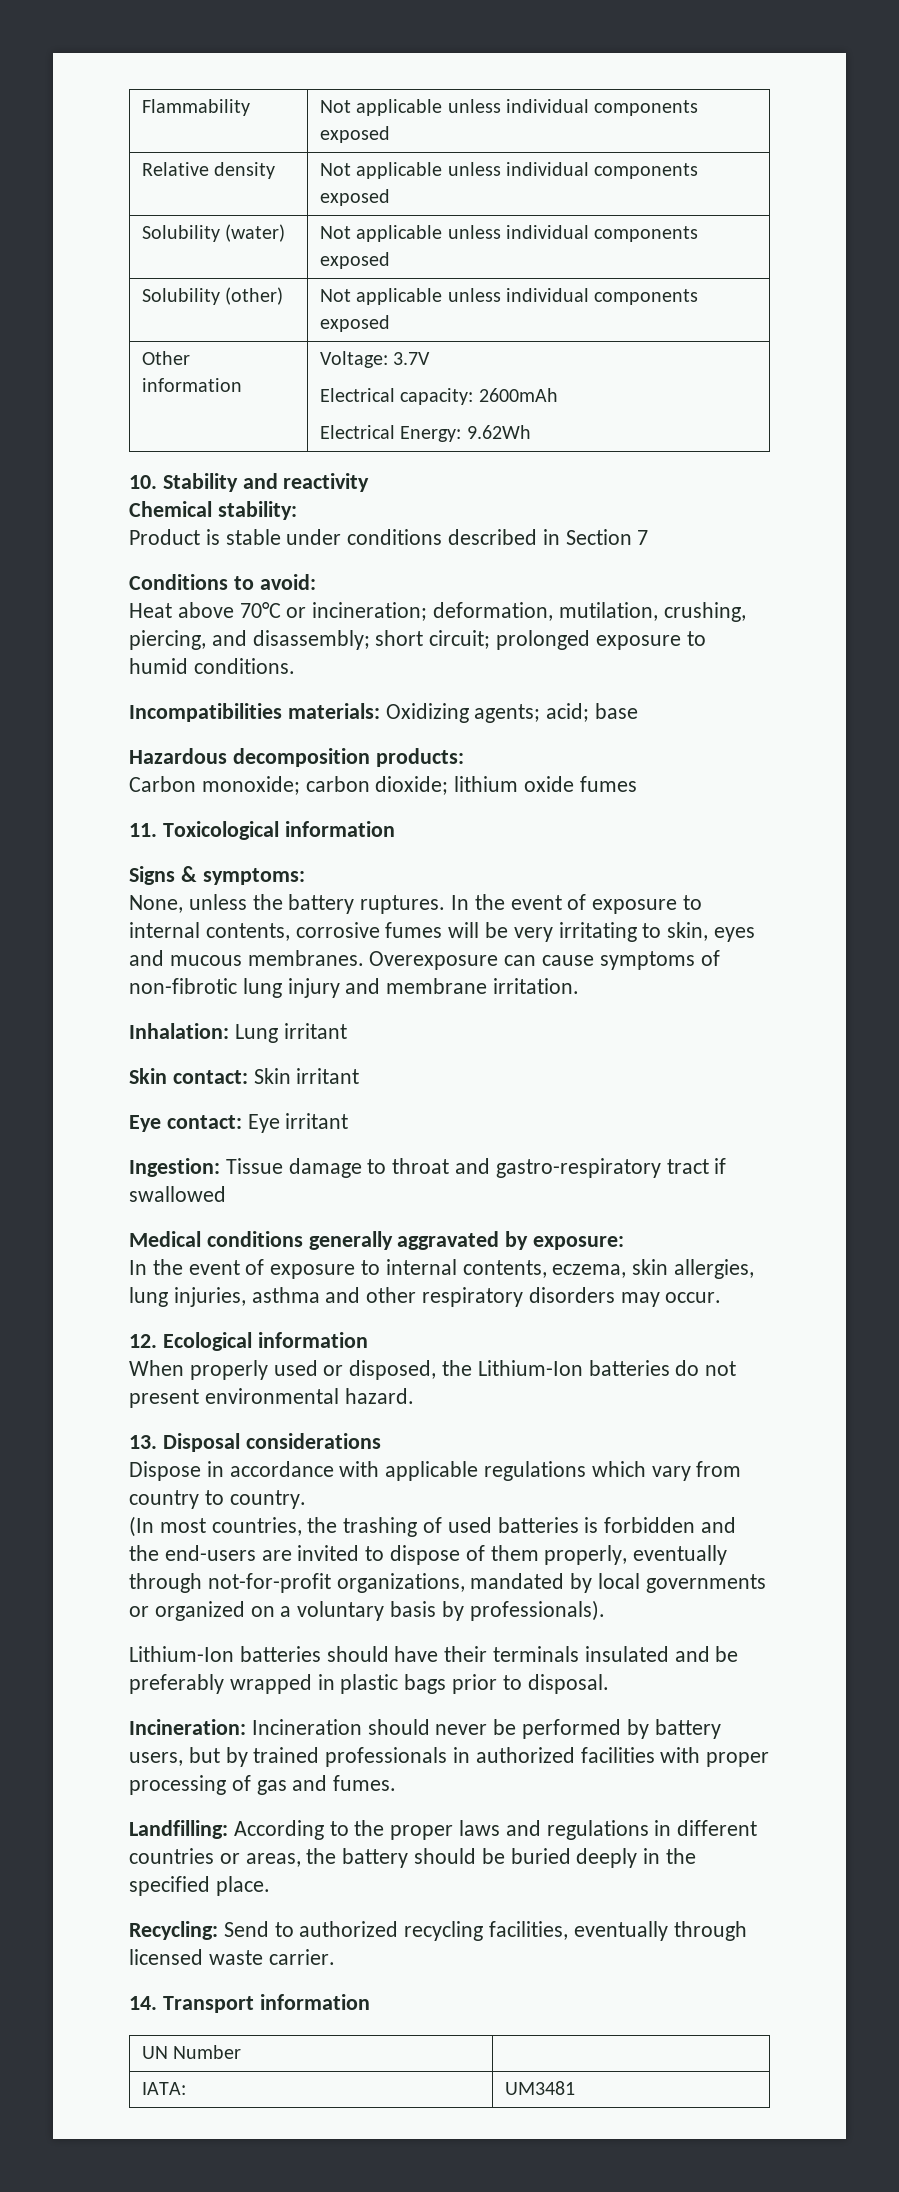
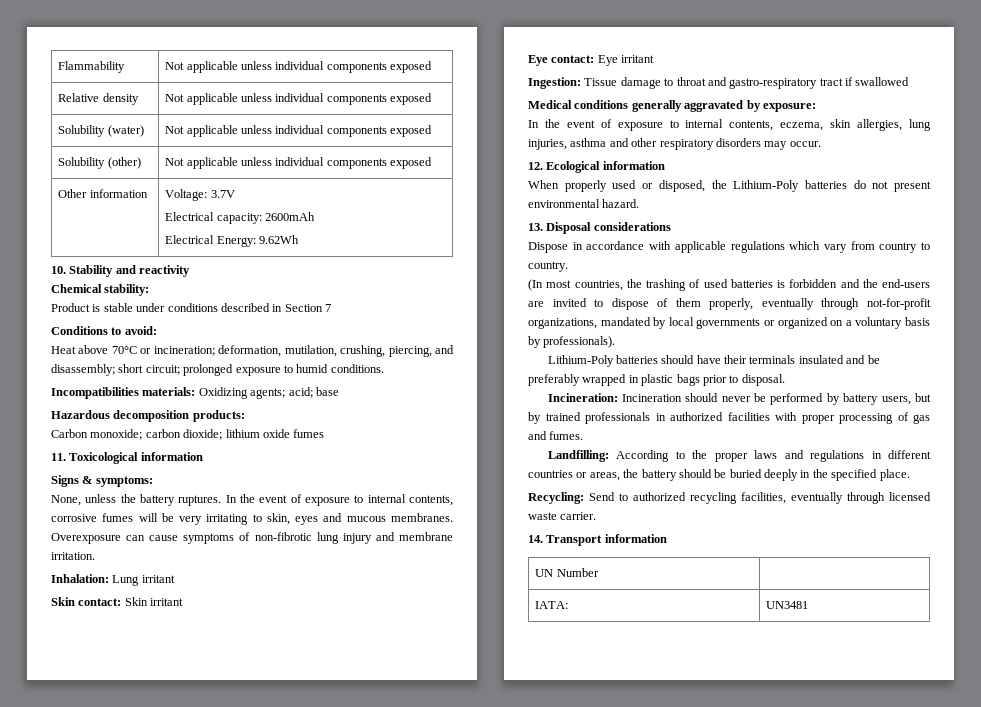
- When properly used or disposed, the Lithium-Ion batteries do not present environmental hazard.
+ When properly used or disposed, the Lithium-Poly batteries do not present environmental hazard.
- Lithium-Ion batteries should have their terminals insulated and be preferably wrapped in plastic bags prior to disposal.
+ Lithium-Poly batteries should have their terminals insulated and be preferably wrapped in plastic bags prior to disposal.
- IATA: | UM3481
+ IATA: | UN3481

